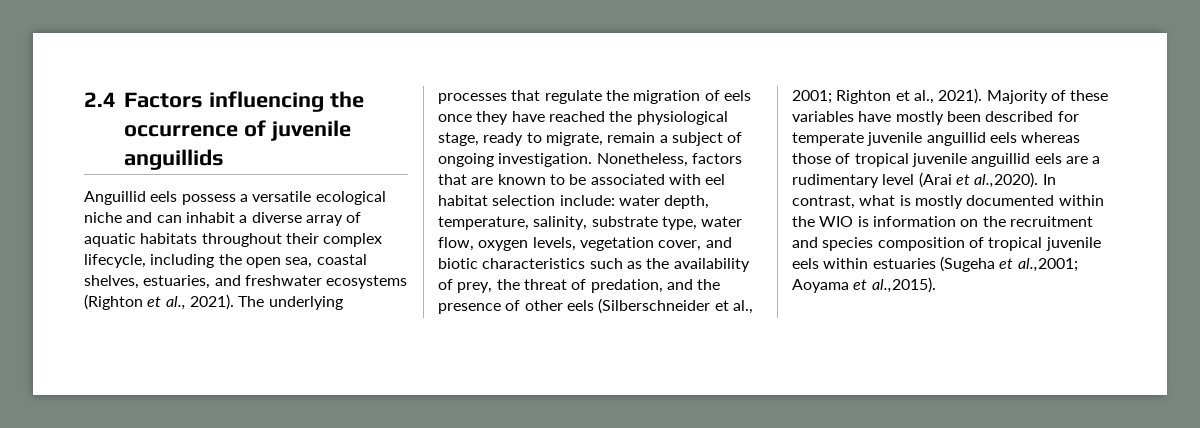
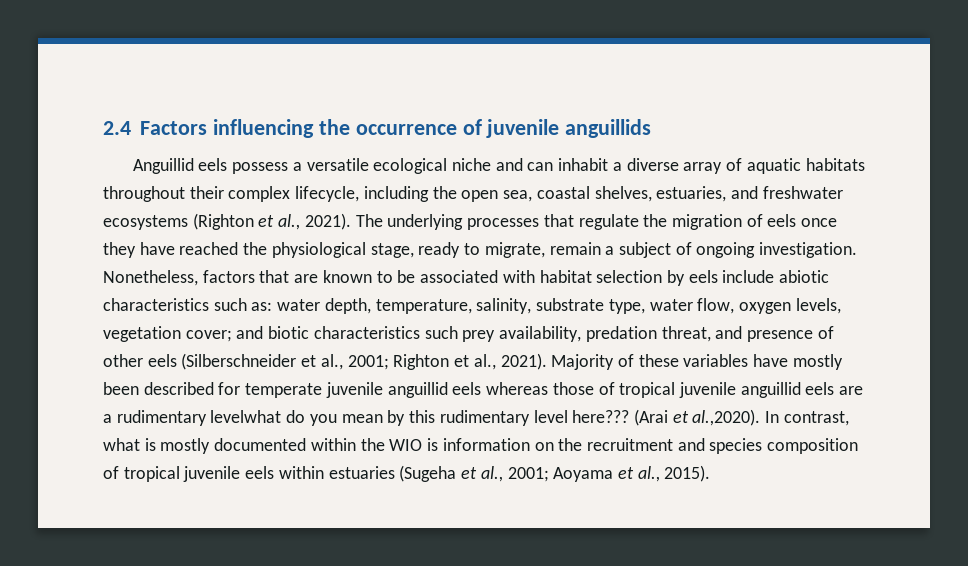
- Nonetheless, factors that are known to be associated with eel habitat selection include: water depth, temperature, salinity, substrate type, water flow, oxygen levels, vegetation cover, and biotic characteristics such as the availability of prey, the threat of predation, and the presence of other eels (Silberschneider et al., 2001; Righton et al., 2021).
+ Nonetheless, factors that are known to be associated with habitat selection by eels include abiotic characteristics such as: water depth, temperature, salinity, substrate type, water flow, oxygen levels, vegetation cover; and biotic characteristics such prey availability, predation threat, and presence of other eels (Silberschneider et al., 2001; Righton et al., 2021).
- Majority of these variables have mostly been described for temperate juvenile anguillid eels whereas those of tropical juvenile anguillid eels are a rudimentary level (Arai et al.,2020). In contrast, what is mostly documented within the WIO is information on the recruitment and species composition of tropical juvenile eels within estuaries (Sugeha et al.,2001; Aoyama et al.,2015).
+ Majority of these variables have mostly been described for temperate juvenile anguillid eels whereas those of tropical juvenile anguillid eels are a rudimentary levelwhat do you mean by this rudimentary level here??? (Arai et al.,2020). In contrast, what is mostly documented within the WIO is information on the recruitment and species composition of tropical juvenile eels within estuaries (Sugeha et al., 2001; Aoyama et al., 2015).

